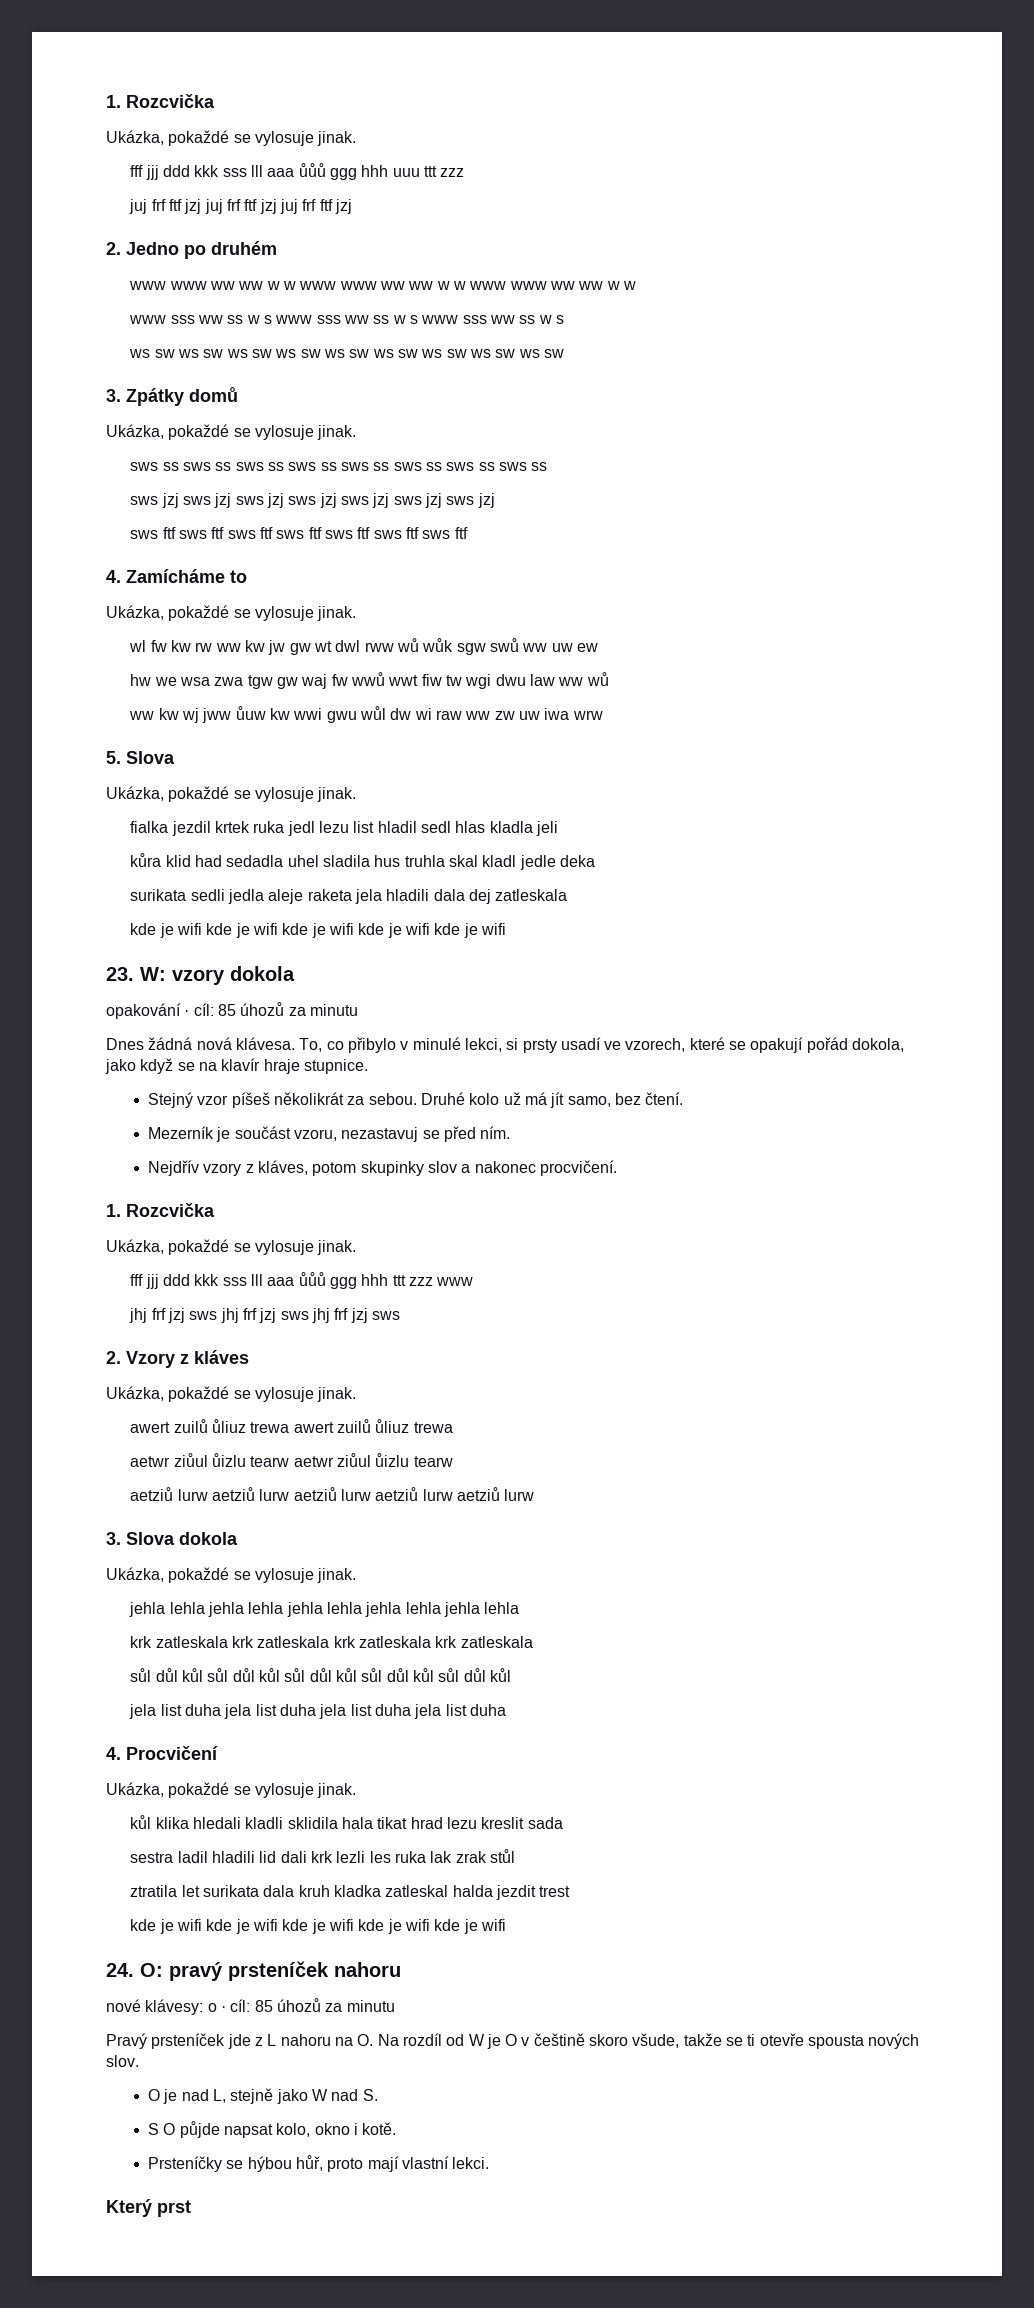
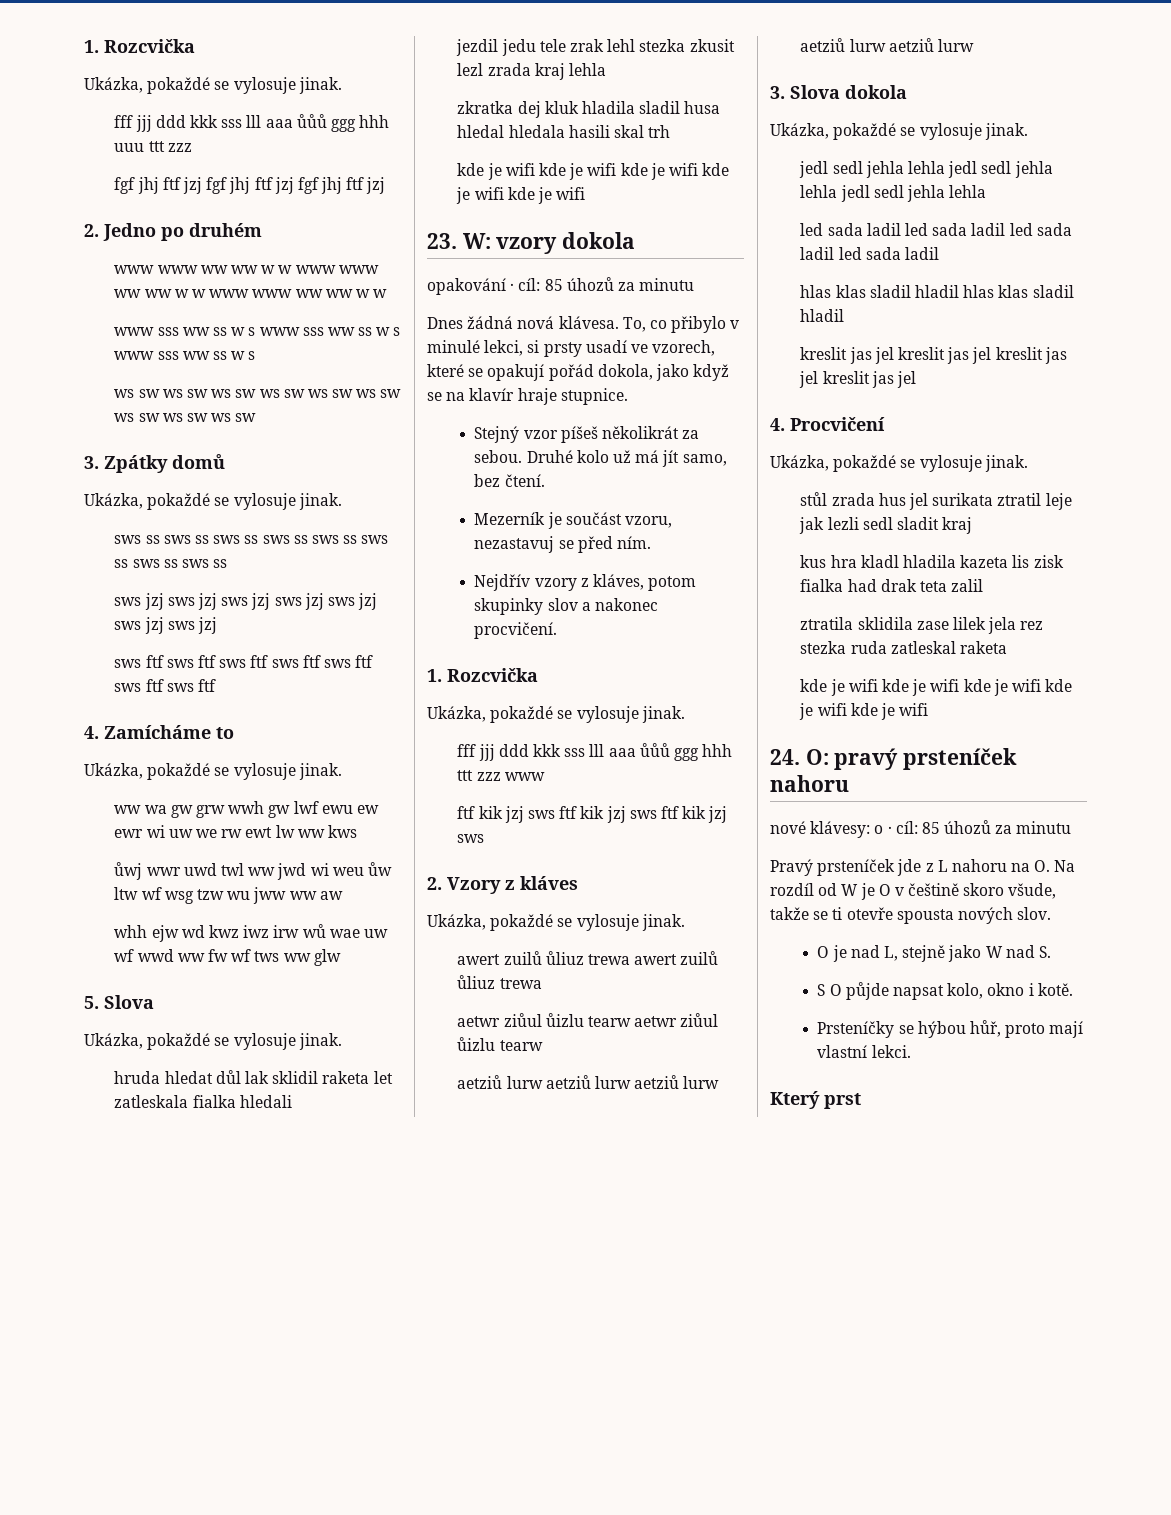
- juj frf ftf jzj juj frf ftf jzj juj frf ftf jzj
+ fgf jhj ftf jzj fgf jhj ftf jzj fgf jhj ftf jzj
- wl fw kw rw ww kw jw gw wt dwl rww wů wůk sgw swů ww uw ew
- hw we wsa zwa tgw gw waj fw wwů wwt fiw tw wgi dwu law ww wů
- ww kw wj jww ůuw kw wwi gwu wůl dw wi raw ww zw uw iwa wrw
+ ww wa gw grw wwh gw lwf ewu ew ewr wi uw we rw ewt lw ww kws
+ ůwj wwr uwd twl ww jwd wi weu ůw ltw wf wsg tzw wu jww ww aw
+ whh ejw wd kwz iwz irw wů wae uw wf wwd ww fw wf tws ww glw
- fialka jezdil krtek ruka jedl lezu list hladil sedl hlas kladla jeli
- kůra klid had sedadla uhel sladila hus truhla skal kladl jedle deka
- surikata sedli jedla aleje raketa jela hladili dala dej zatleskala
+ hruda hledat důl lak sklidil raketa let zatleskala fialka hledali
+ jezdil jedu tele zrak lehl stezka zkusit lezl zrada kraj lehla
+ zkratka dej kluk hladila sladil husa hledal hledala hasili skal trh
- jhj frf jzj sws jhj frf jzj sws jhj frf jzj sws
+ ftf kik jzj sws ftf kik jzj sws ftf kik jzj sws
- jehla lehla jehla lehla jehla lehla jehla lehla jehla lehla
- krk zatleskala krk zatleskala krk zatleskala krk zatleskala
- sůl důl kůl sůl důl kůl sůl důl kůl sůl důl kůl sůl důl kůl
- jela list duha jela list duha jela list duha jela list duha
+ jedl sedl jehla lehla jedl sedl jehla lehla jedl sedl jehla lehla
+ led sada ladil led sada ladil led sada ladil led sada ladil
+ hlas klas sladil hladil hlas klas sladil hladil
+ kreslit jas jel kreslit jas jel kreslit jas jel kreslit jas jel
- kůl klika hledali kladli sklidila hala tikat hrad lezu kreslit sada
- sestra ladil hladili lid dali krk lezli les ruka lak zrak stůl
- ztratila let surikata dala kruh kladka zatleskal halda jezdit trest
+ stůl zrada hus jel surikata ztratil leje jak lezli sedl sladit kraj
+ kus hra kladl hladila kazeta lis zisk fialka had drak teta zalil
+ ztratila sklidila zase lilek jela rez stezka ruda zatleskal raketa

